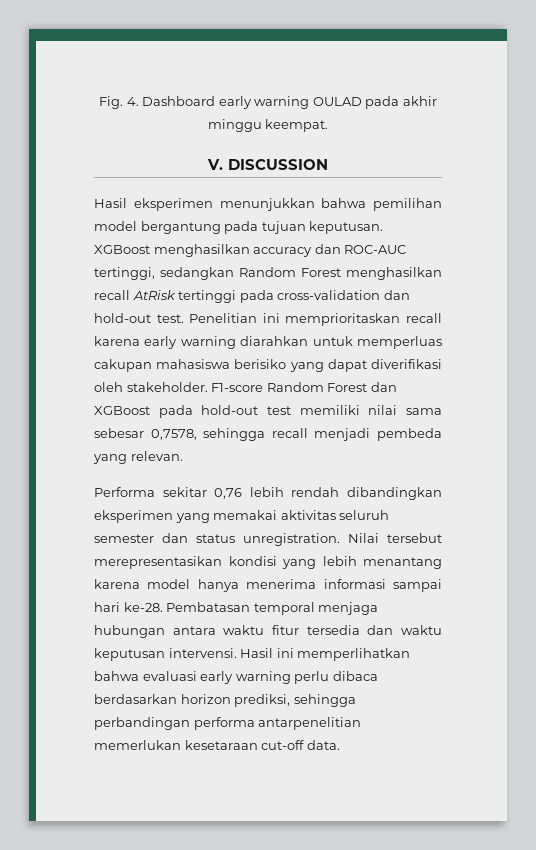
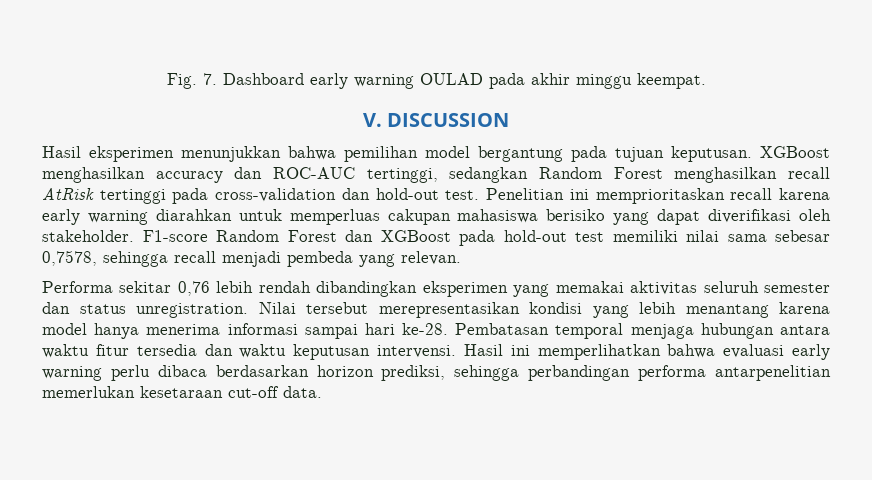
- Fig. 4. Dashboard early warning OULAD pada akhir minggu keempat.
+ Fig. 7. Dashboard early warning OULAD pada akhir minggu keempat.

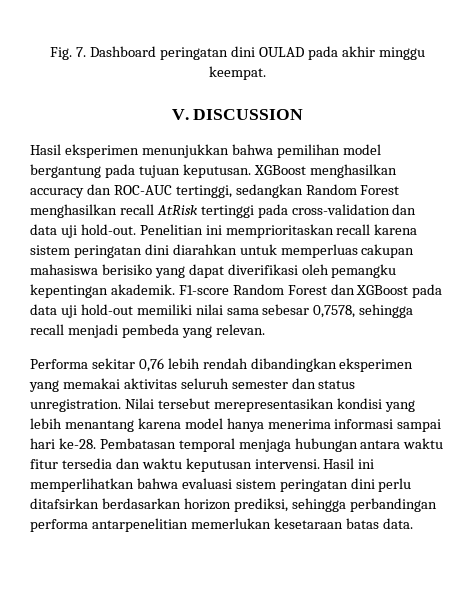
- Fig. 7. Dashboard early warning OULAD pada akhir minggu keempat.
+ Fig. 7. Dashboard peringatan dini OULAD pada akhir minggu keempat.
- XGBoost menghasilkan accuracy dan ROC-AUC tertinggi, sedangkan Random Forest menghasilkan recall AtRisk tertinggi pada cross-validation dan hold-out test.
+ XGBoost menghasilkan accuracy dan ROC-AUC tertinggi, sedangkan Random Forest menghasilkan recall AtRisk tertinggi pada cross-validation dan data uji hold-out.
- Penelitian ini memprioritaskan recall karena early warning diarahkan untuk memperluas cakupan mahasiswa berisiko yang dapat diverifikasi oleh stakeholder.
+ Penelitian ini memprioritaskan recall karena sistem peringatan dini diarahkan untuk memperluas cakupan mahasiswa berisiko yang dapat diverifikasi oleh pemangku kepentingan akademik.
- F1-score Random Forest dan XGBoost pada hold-out test memiliki nilai sama sebesar 0,7578, sehingga recall menjadi pembeda yang relevan.
+ F1-score Random Forest dan XGBoost pada data uji hold-out memiliki nilai sama sebesar 0,7578, sehingga recall menjadi pembeda yang relevan.
- Hasil ini memperlihatkan bahwa evaluasi early warning perlu dibaca berdasarkan horizon prediksi, sehingga perbandingan performa antarpenelitian memerlukan kesetaraan cut-off data.
+ Hasil ini memperlihatkan bahwa evaluasi sistem peringatan dini perlu ditafsirkan berdasarkan horizon prediksi, sehingga perbandingan performa antarpenelitian memerlukan kesetaraan batas data.

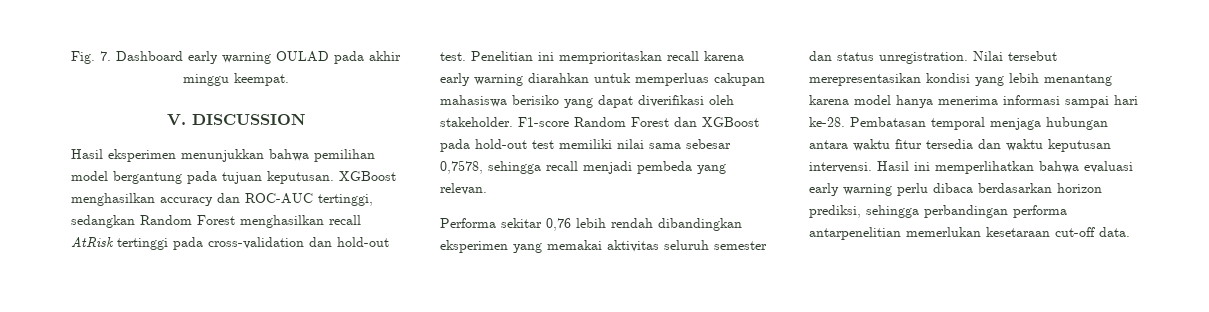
- Fig. 7. Dashboard peringatan dini OULAD pada akhir minggu keempat.
+ Fig. 7. Dashboard early warning OULAD pada akhir minggu keempat.
- XGBoost menghasilkan accuracy dan ROC-AUC tertinggi, sedangkan Random Forest menghasilkan recall AtRisk tertinggi pada cross-validation dan data uji hold-out.
+ XGBoost menghasilkan accuracy dan ROC-AUC tertinggi, sedangkan Random Forest menghasilkan recall AtRisk tertinggi pada cross-validation dan hold-out test.
- Penelitian ini memprioritaskan recall karena sistem peringatan dini diarahkan untuk memperluas cakupan mahasiswa berisiko yang dapat diverifikasi oleh pemangku kepentingan akademik.
+ Penelitian ini memprioritaskan recall karena early warning diarahkan untuk memperluas cakupan mahasiswa berisiko yang dapat diverifikasi oleh stakeholder.
- F1-score Random Forest dan XGBoost pada data uji hold-out memiliki nilai sama sebesar 0,7578, sehingga recall menjadi pembeda yang relevan.
+ F1-score Random Forest dan XGBoost pada hold-out test memiliki nilai sama sebesar 0,7578, sehingga recall menjadi pembeda yang relevan.
- Hasil ini memperlihatkan bahwa evaluasi sistem peringatan dini perlu ditafsirkan berdasarkan horizon prediksi, sehingga perbandingan performa antarpenelitian memerlukan kesetaraan batas data.
+ Hasil ini memperlihatkan bahwa evaluasi early warning perlu dibaca berdasarkan horizon prediksi, sehingga perbandingan performa antarpenelitian memerlukan kesetaraan cut-off data.

